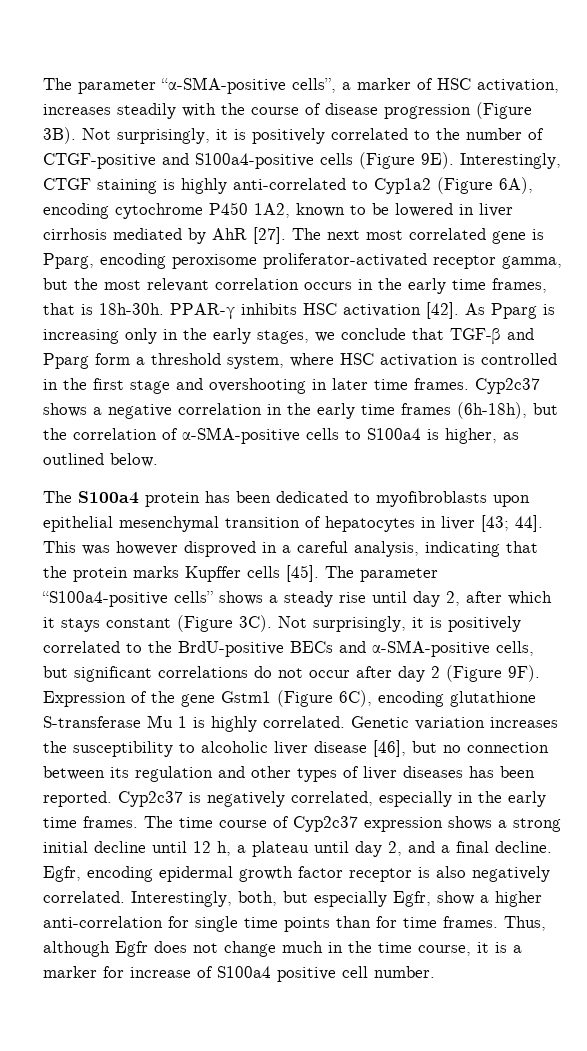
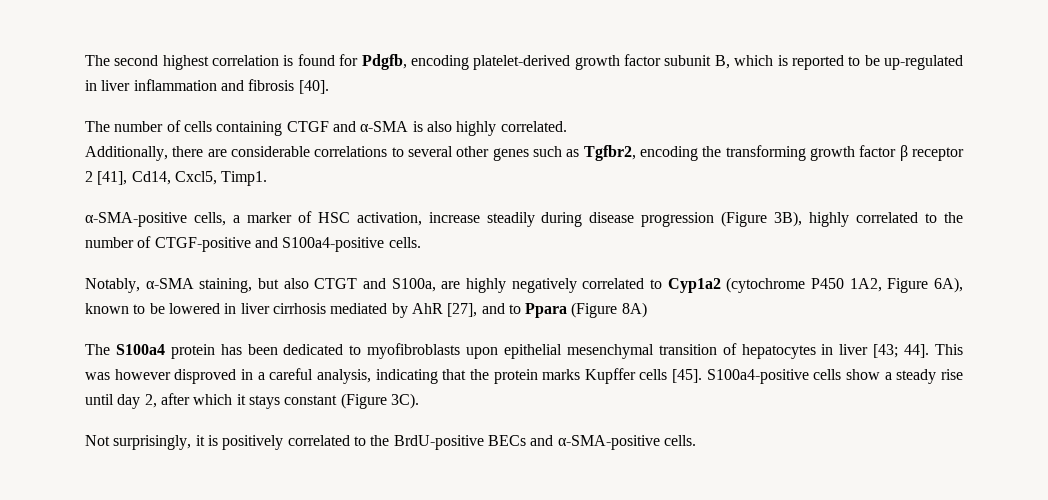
- The parameter “α-SMA-positive cells”, a marker of HSC activation, increases steadily with the course of disease progression (Figure 3B). Not surprisingly, it is positively correlated to the number of CTGF-positive and S100a4-positive cells (Figure 9E). Interestingly, CTGF staining is highly anti-correlated to Cyp1a2 (Figure 6A), encoding cytochrome P450 1A2, known to be lowered in liver cirrhosis mediated by AhR [27]. The next most correlated gene is Pparg, encoding peroxisome proliferator-activated receptor gamma, but the most relevant correlation occurs in the early time frames, that is 18h-30h. PPAR-γ inhibits HSC activation [42]. As Pparg is increasing only in the early stages, we conclude that TGF-β and Pparg form a threshold system, where HSC activation is controlled in the first stage and overshooting in later time frames. Cyp2c37 shows a negative correlation in the early time frames (6h-18h), but the correlation of α-SMA-positive cells to S100a4 is higher, as outlined below.
+ The second highest correlation is found for Pdgfb, encoding platelet-derived growth factor subunit B, which is reported to be up-regulated in liver inflammation and fibrosis [40].
+ The number of cells containing CTGF and α-SMA is also highly correlated.
+ Additionally, there are considerable correlations to several other genes such as Tgfbr2, encoding the transforming growth factor β receptor 2 [41], Cd14, Cxcl5, Timp1.
+ α-SMA-positive cells, a marker of HSC activation, increase steadily during disease progression (Figure 3B), highly correlated to the number of CTGF-positive and S100a4-positive cells.
+ Notably, α-SMA staining, but also CTGT and S100a, are highly negatively correlated to Cyp1a2 (cytochrome P450 1A2, Figure 6A), known to be lowered in liver cirrhosis mediated by AhR [27], and to Ppara (Figure 8A)
- The parameter “S100a4-positive cells” shows a steady rise until day 2, after which it stays constant (Figure 3C). Not surprisingly, it is positively correlated to the BrdU-positive BECs and α-SMA-positive cells, but significant correlations do not occur after day 2 (Figure 9F). Expression of the gene Gstm1 (Figure 6C), encoding glutathione S-transferase Mu 1 is highly correlated. Genetic variation increases the susceptibility to alcoholic liver disease [46], but no connection between its regulation and other types of liver diseases has been reported. Cyp2c37 is negatively correlated, especially in the early time frames. The time course of Cyp2c37 expression shows a strong initial decline until 12 h, a plateau until day 2, and a final decline. Egfr, encoding epidermal growth factor receptor is also negatively correlated. Interestingly, both, but especially Egfr, show a higher anti-correlation for single time points than for time frames. Thus, although Egfr does not change much in the time course, it is a marker for increase of S100a4 positive cell number.
+ S100a4-positive cells show a steady rise until day 2, after which it stays constant (Figure 3C).
+ Not surprisingly, it is positively correlated to the BrdU-positive BECs and α-SMA-positive cells.

